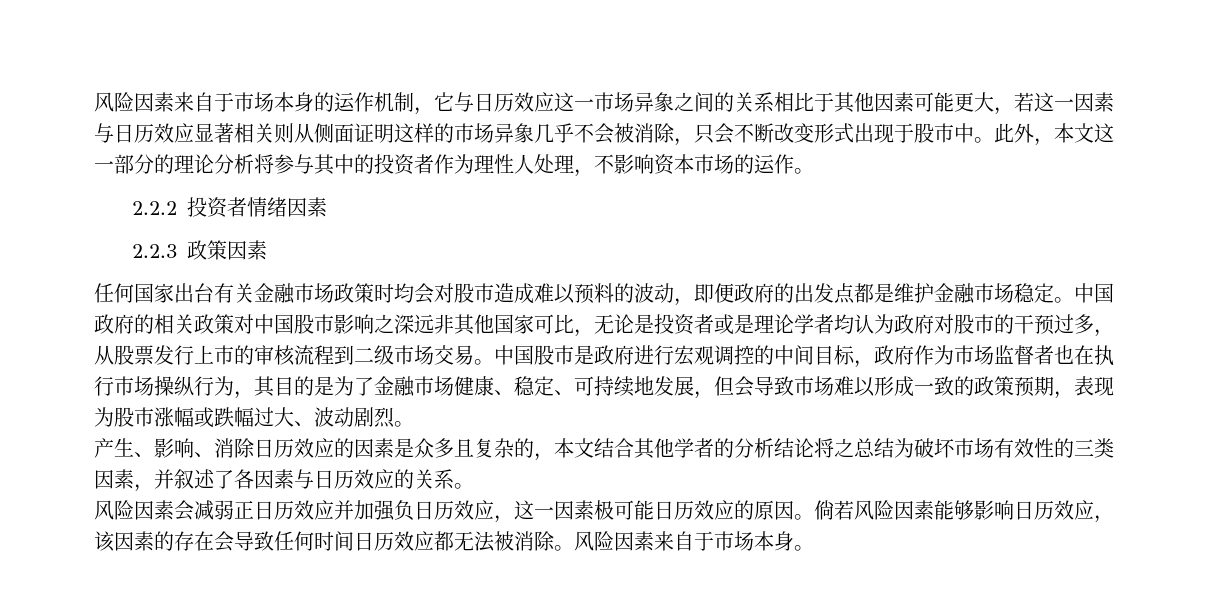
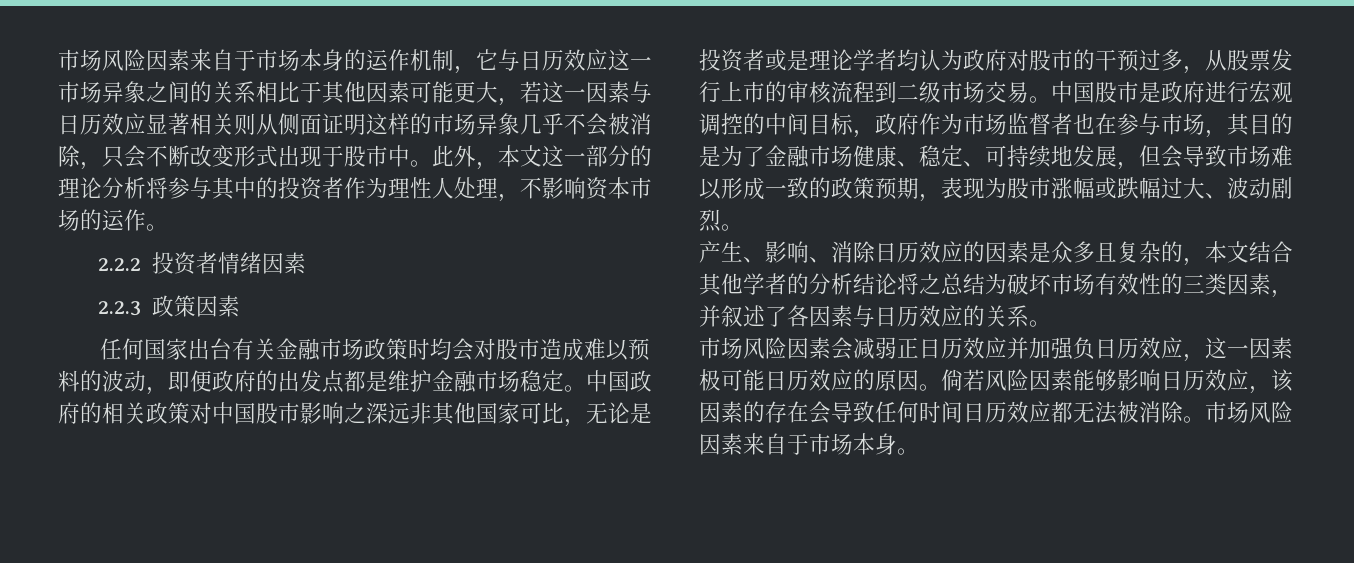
- 风险因素来自于市场本身的运作机制，它与日历效应这一市场异象之间的关系相比于其他因素可能更大，若这一因素与日历效应显著相关则从侧面证明这样的市场异象几乎不会被消除，只会不断改变形式出现于股市中。
+ 市场风险因素来自于市场本身的运作机制，它与日历效应这一市场异象之间的关系相比于其他因素可能更大，若这一因素与日历效应显著相关则从侧面证明这样的市场异象几乎不会被消除，只会不断改变形式出现于股市中。
- 中国股市是政府进行宏观调控的中间目标，政府作为市场监督者也在执行市场操纵行为，其目的是为了金融市场健康、稳定、可持续地发展，但会导致市场难以形成一致的政策预期，表现为股市涨幅或跌幅过大、波动剧烈。
+ 中国股市是政府进行宏观调控的中间目标，政府作为市场监督者也在参与市场，其目的是为了金融市场健康、稳定、可持续地发展，但会导致市场难以形成一致的政策预期，表现为股市涨幅或跌幅过大、波动剧烈。
- 风险因素会减弱正日历效应并加强负日历效应，这一因素极可能日历效应的原因。
+ 市场风险因素会减弱正日历效应并加强负日历效应，这一因素极可能日历效应的原因。
- 风险因素来自于市场本身。
+ 市场风险因素来自于市场本身。

